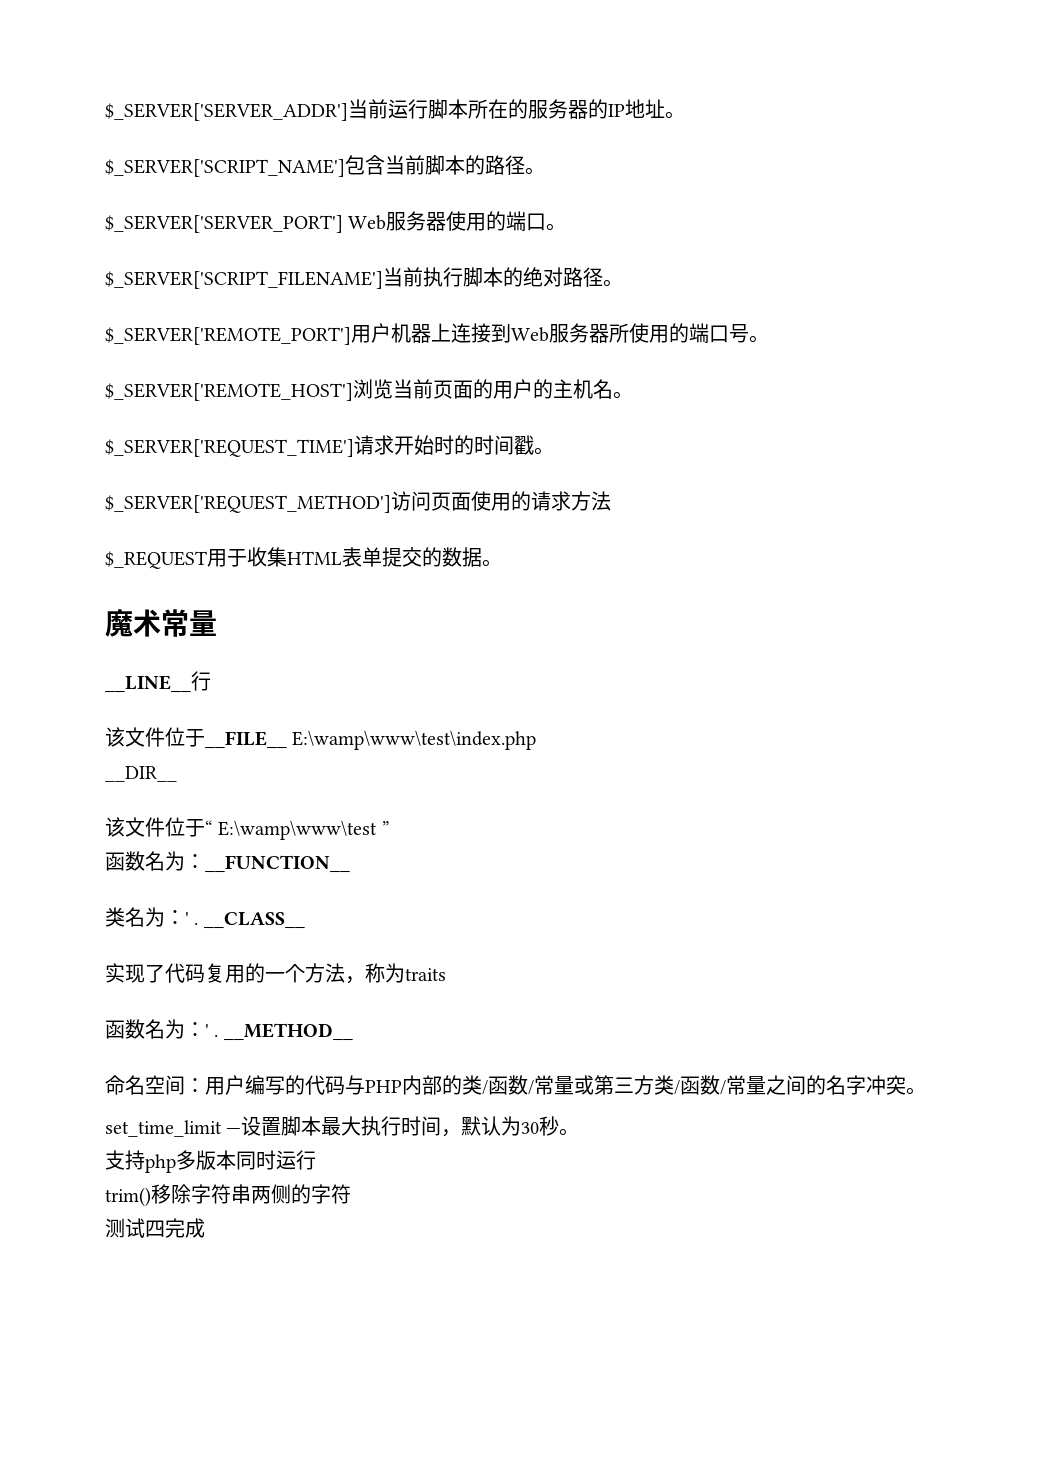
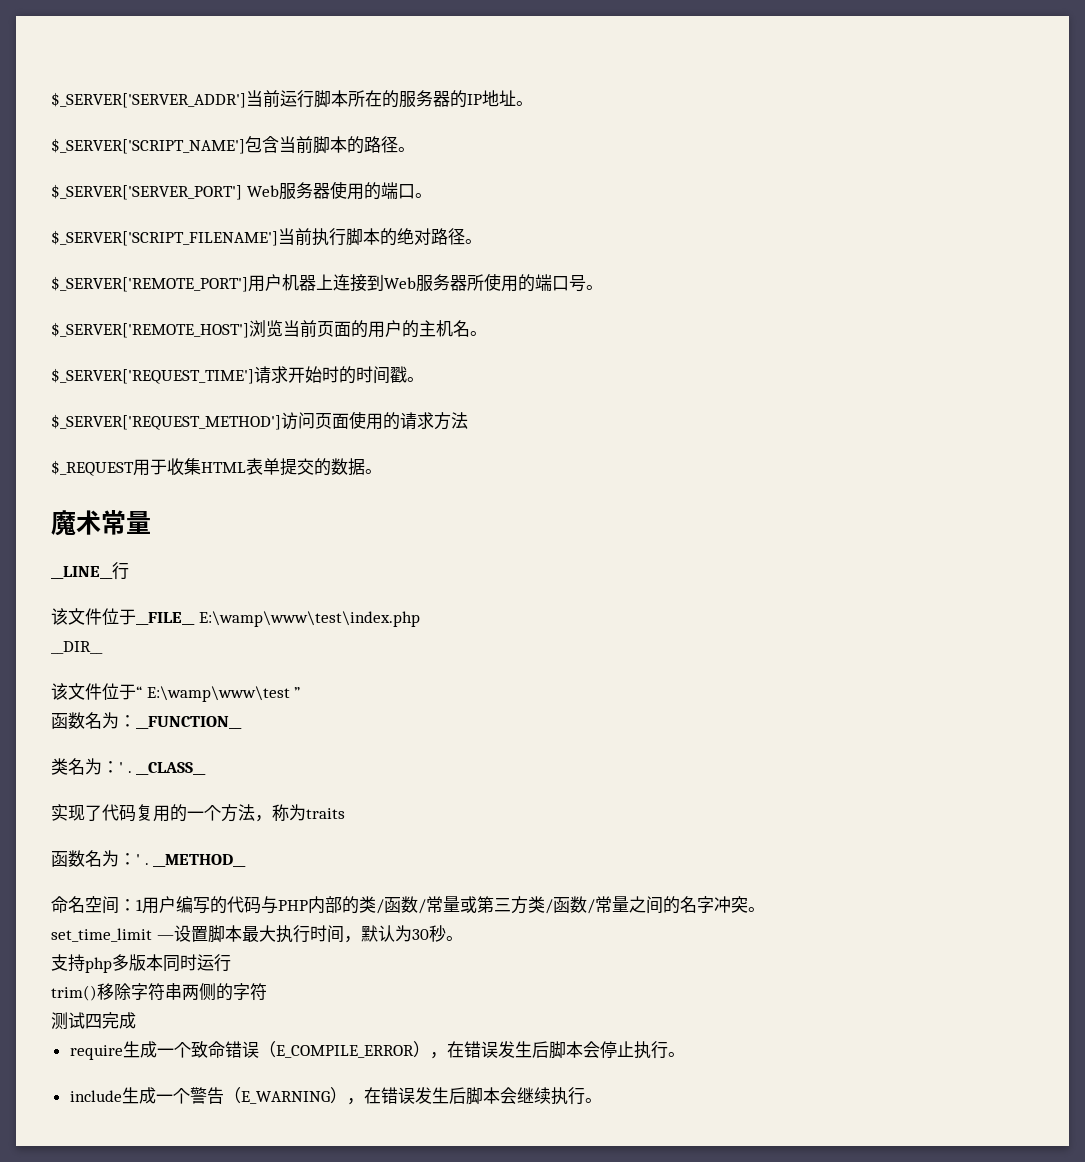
- 命名空间：用户编写的代码与PHP内部的类/函数/常量或第三方类/函数/常量之间的名字冲突。
+ 命名空间：1用户编写的代码与PHP内部的类/函数/常量或第三方类/函数/常量之间的名字冲突。
+ require生成一个致命错误（E_COMPILE_ERROR），在错误发生后脚本会停止执行。
+ include生成一个警告（E_WARNING），在错误发生后脚本会继续执行。

